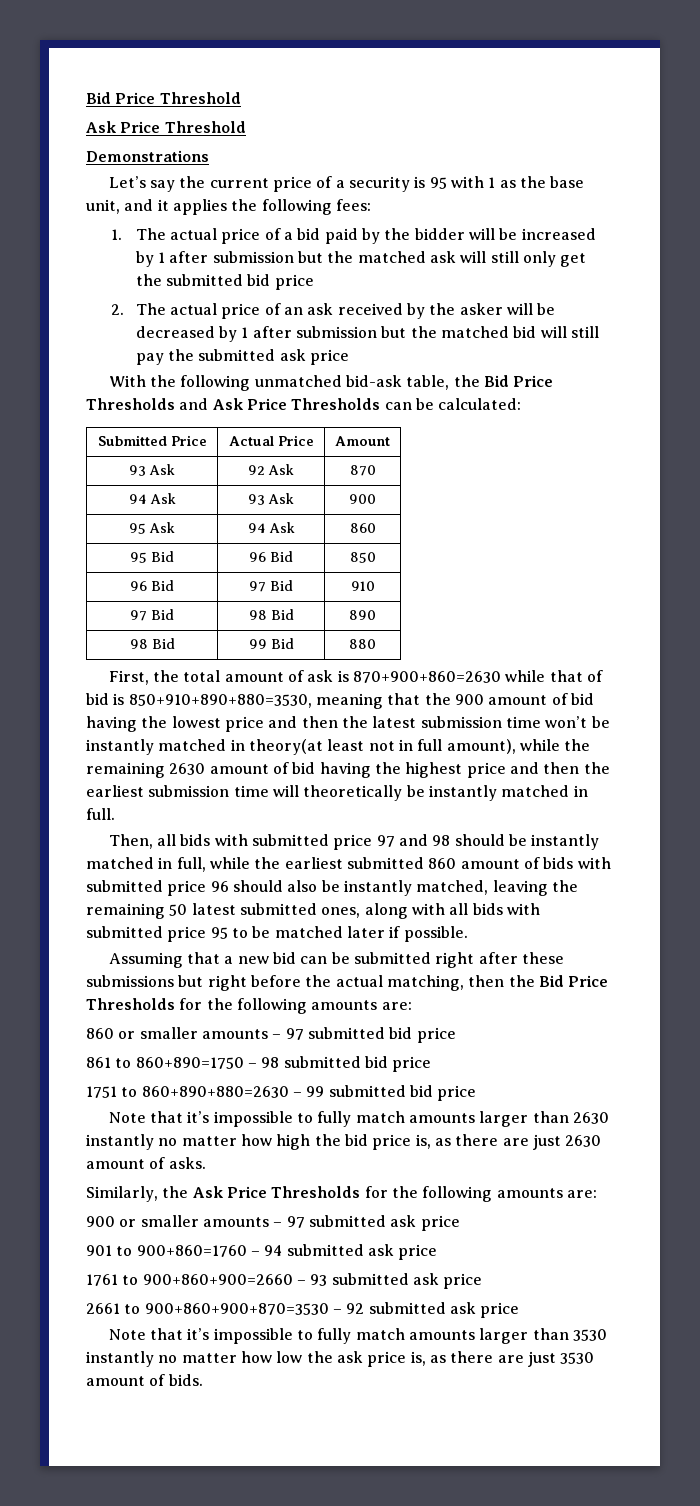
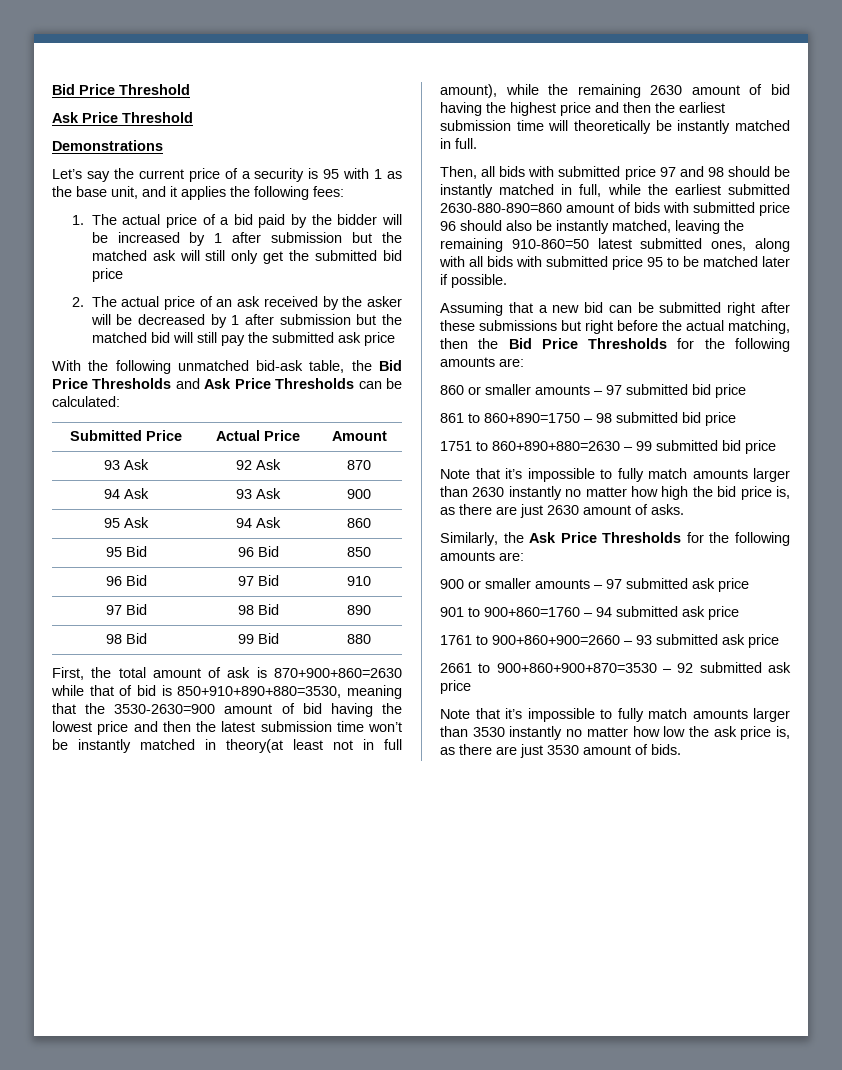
- First, the total amount of ask is 870+900+860=2630 while that of bid is 850+910+890+880=3530, meaning that the 900 amount of bid having the lowest price and then the latest submission time won’t be instantly matched in theory(at least not in full amount), while the remaining 2630 amount of bid having the highest price and then the earliest submission time will theoretically be instantly matched in full.
+ First, the total amount of ask is 870+900+860=2630 while that of bid is 850+910+890+880=3530, meaning that the 3530-2630=900 amount of bid having the lowest price and then the latest submission time won’t be instantly matched in theory(at least not in full amount), while the remaining 2630 amount of bid having the highest price and then the earliest submission time will theoretically be instantly matched in full.
- Then, all bids with submitted price 97 and 98 should be instantly matched in full, while the earliest submitted 860 amount of bids with submitted price 96 should also be instantly matched, leaving the remaining 50 latest submitted ones, along with all bids with submitted price 95 to be matched later if possible.
+ Then, all bids with submitted price 97 and 98 should be instantly matched in full, while the earliest submitted 2630-880-890=860 amount of bids with submitted price 96 should also be instantly matched, leaving the remaining 910-860=50 latest submitted ones, along with all bids with submitted price 95 to be matched later if possible.

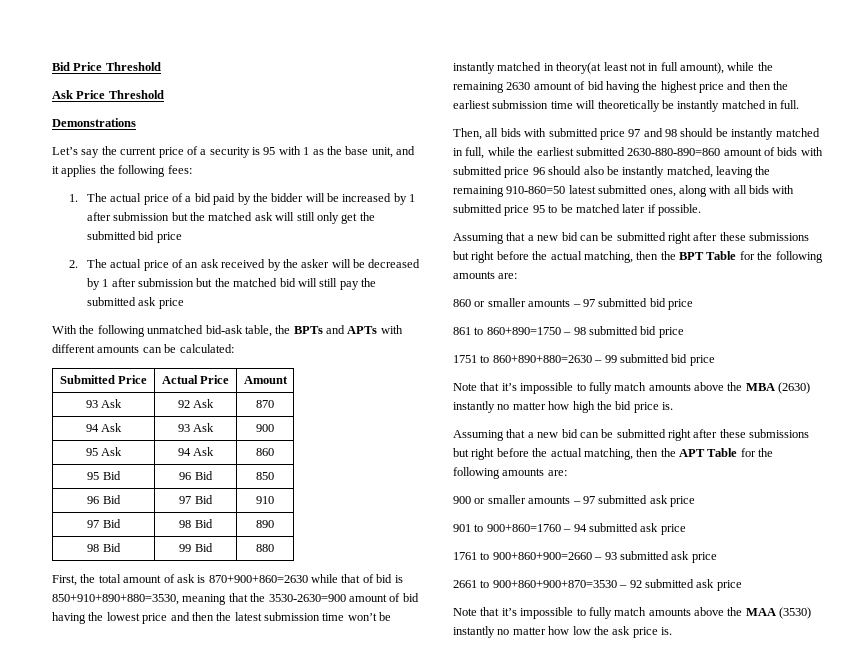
- With the following unmatched bid-ask table, the Bid Price Thresholds and Ask Price Thresholds can be calculated:
+ With the following unmatched bid-ask table, the BPTs and APTs with different amounts can be calculated:
- Assuming that a new bid can be submitted right after these submissions but right before the actual matching, then the Bid Price Thresholds for the following amounts are:
+ Assuming that a new bid can be submitted right after these submissions but right before the actual matching, then the BPT Table for the following amounts are:
- Note that it’s impossible to fully match amounts larger than 2630 instantly no matter how high the bid price is, as there are just 2630 amount of asks.
- Similarly, the Ask Price Thresholds for the following amounts are:
+ Note that it’s impossible to fully match amounts above the MBA (2630) instantly no matter how high the bid price is.
+ Assuming that a new bid can be submitted right after these submissions but right before the actual matching, then the APT Table for the following amounts are:
- Note that it’s impossible to fully match amounts larger than 3530 instantly no matter how low the ask price is, as there are just 3530 amount of bids.
+ Note that it’s impossible to fully match amounts above the MAA (3530) instantly no matter how low the ask price is.

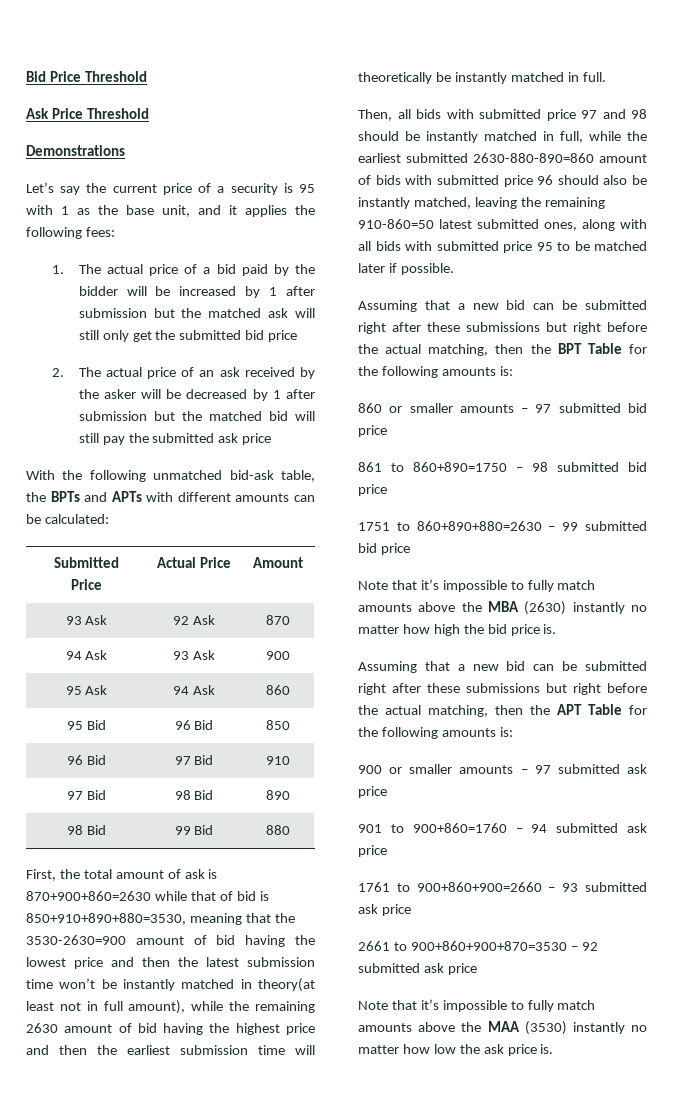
- Assuming that a new bid can be submitted right after these submissions but right before the actual matching, then the BPT Table for the following amounts are:
+ Assuming that a new bid can be submitted right after these submissions but right before the actual matching, then the BPT Table for the following amounts is:
- Assuming that a new bid can be submitted right after these submissions but right before the actual matching, then the APT Table for the following amounts are:
+ Assuming that a new bid can be submitted right after these submissions but right before the actual matching, then the APT Table for the following amounts is:

